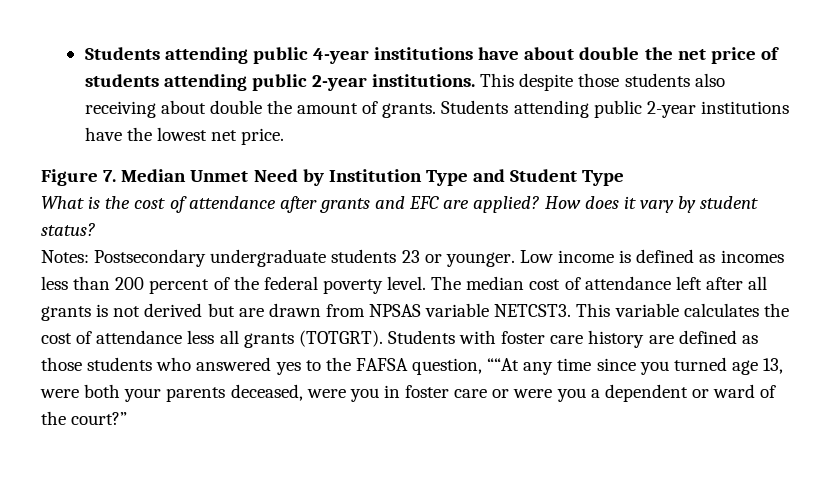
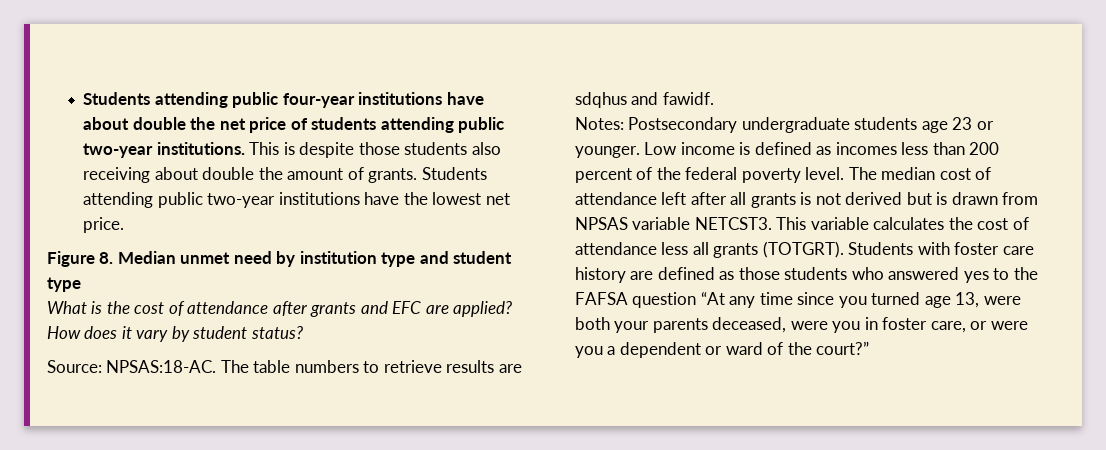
- Students attending public 4-year institutions have about double the net price of students attending public 2-year institutions.
+ Students attending public four-year institutions have about double the net price of students attending public two-year institutions.
- This despite those students also receiving about double the amount of grants.
+ This is despite those students also receiving about double the amount of grants.
- Students attending public 2-year institutions have the lowest net price.
+ Students attending public two-year institutions have the lowest net price.
- Figure 7. Median Unmet Need by Institution Type and Student Type
+ Figure 8. Median unmet need by institution type and student type
+ Source: NPSAS:18-AC. The table numbers to retrieve results are sdqhus and fawidf.
- Notes: Postsecondary undergraduate students 23 or younger.
+ Notes: Postsecondary undergraduate students age 23 or younger.
- The median cost of attendance left after all grants is not derived but are drawn from NPSAS variable NETCST3.
+ The median cost of attendance left after all grants is not derived but is drawn from NPSAS variable NETCST3.
- Students with foster care history are defined as those students who answered yes to the FAFSA question, ““At any time since you turned age 13, were both your parents deceased, were you in foster care or were you a dependent or ward of the court?”
+ Students with foster care history are defined as those students who answered yes to the FAFSA question “At any time since you turned age 13, were both your parents deceased, were you in foster care, or were you a dependent or ward of the court?”

